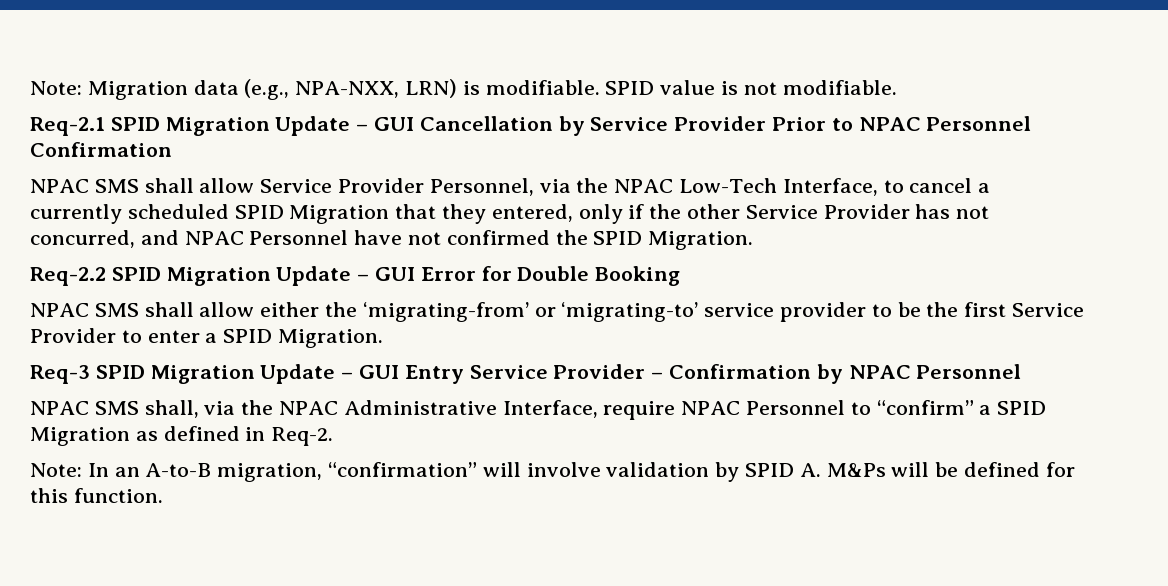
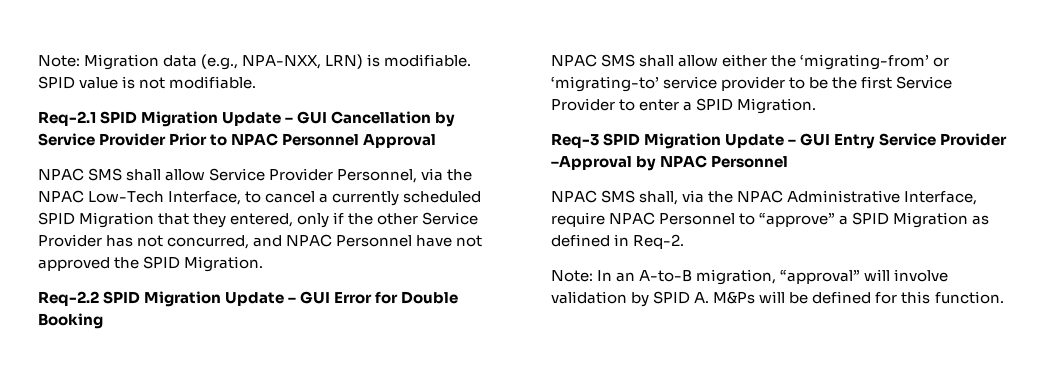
- Req-2.1 SPID Migration Update – GUI Cancellation by Service Provider Prior to NPAC Personnel Confirmation
+ Req-2.1 SPID Migration Update – GUI Cancellation by Service Provider Prior to NPAC Personnel Approval
- NPAC SMS shall allow Service Provider Personnel, via the NPAC Low-Tech Interface, to cancel a currently scheduled SPID Migration that they entered, only if the other Service Provider has not concurred, and NPAC Personnel have not confirmed the SPID Migration.
+ NPAC SMS shall allow Service Provider Personnel, via the NPAC Low-Tech Interface, to cancel a currently scheduled SPID Migration that they entered, only if the other Service Provider has not concurred, and NPAC Personnel have not approved the SPID Migration.
- Req-3 SPID Migration Update – GUI Entry Service Provider – Confirmation by NPAC Personnel
+ Req-3 SPID Migration Update – GUI Entry Service Provider –Approval by NPAC Personnel
- NPAC SMS shall, via the NPAC Administrative Interface, require NPAC Personnel to “confirm” a SPID Migration as defined in Req-2.
+ NPAC SMS shall, via the NPAC Administrative Interface, require NPAC Personnel to “approve” a SPID Migration as defined in Req-2.
- Note: In an A-to-B migration, “confirmation” will involve validation by SPID A. M&Ps will be defined for this function.
+ Note: In an A-to-B migration, “approval” will involve validation by SPID A. M&Ps will be defined for this function.

